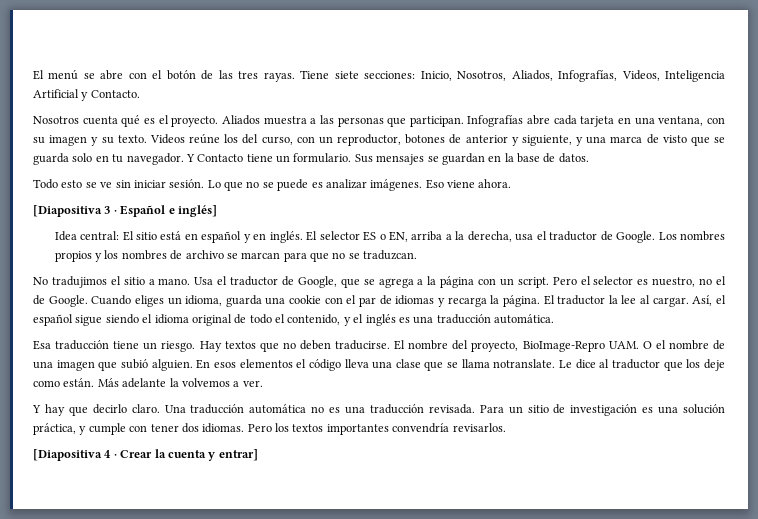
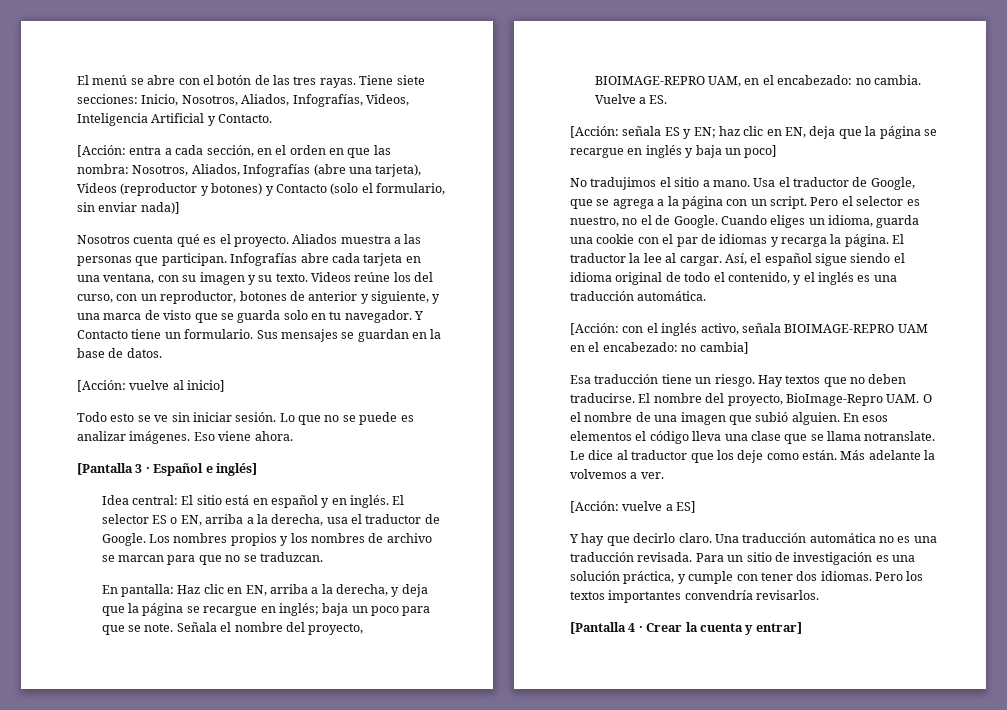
+ [Acción: entra a cada sección, en el orden en que las nombra: Nosotros, Aliados, Infografías (abre una tarjeta), Videos (reproductor y botones) y Contacto (solo el formulario, sin enviar nada)]
+ [Acción: vuelve al inicio]
- [Diapositiva 3 · Español e inglés]
+ [Pantalla 3 · Español e inglés]
+ En pantalla: Haz clic en EN, arriba a la derecha, y deja que la página se recargue en inglés; baja un poco para que se note. Señala el nombre del proyecto, BIOIMAGE-REPRO UAM, en el encabezado: no cambia. Vuelve a ES.
+ [Acción: señala ES y EN; haz clic en EN, deja que la página se recargue en inglés y baja un poco]
+ [Acción: con el inglés activo, señala BIOIMAGE-REPRO UAM en el encabezado: no cambia]
+ [Acción: vuelve a ES]
- [Diapositiva 4 · Crear la cuenta y entrar]
+ [Pantalla 4 · Crear la cuenta y entrar]

